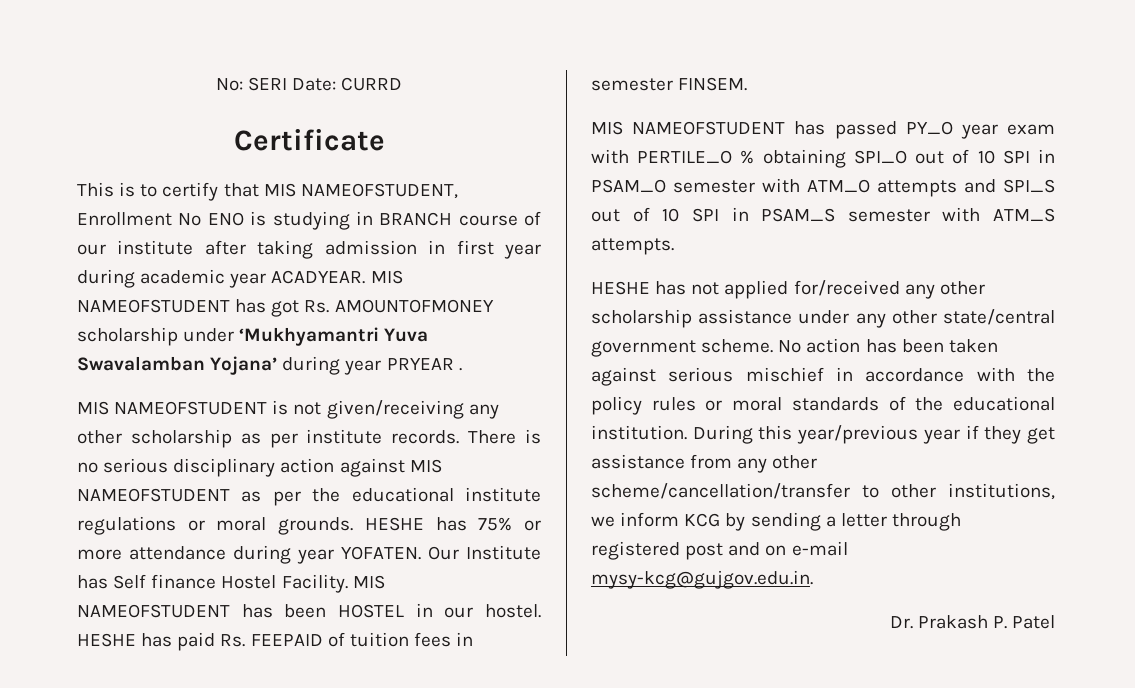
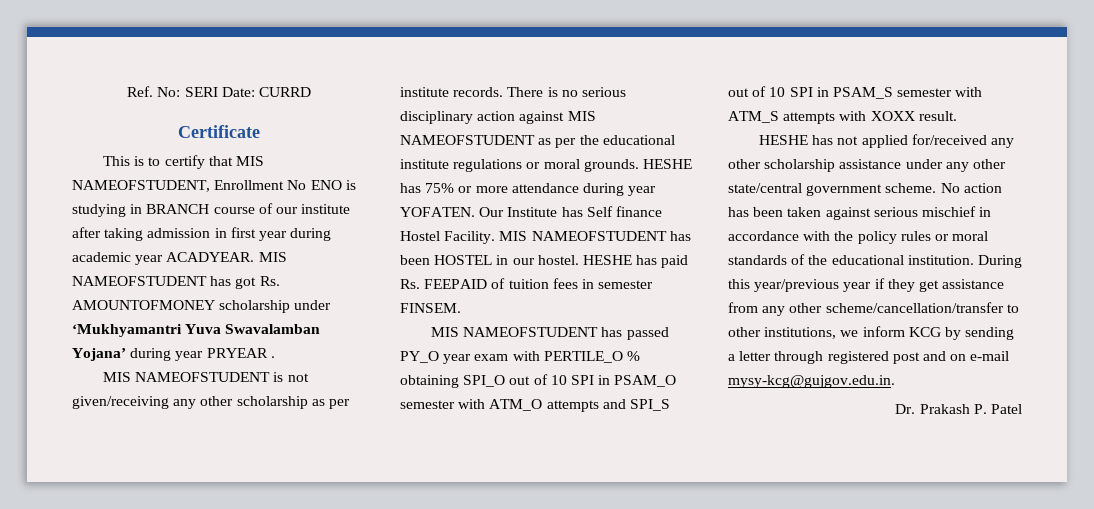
- No: SERI Date: CURRD
+ Ref. No: SERI Date: CURRD
- MIS NAMEOFSTUDENT has passed PY_O year exam with PERTILE_O % obtaining SPI_O out of 10 SPI in PSAM_O semester with ATM_O attempts and SPI_S out of 10 SPI in PSAM_S semester with ATM_S attempts.
+ MIS NAMEOFSTUDENT has passed PY_O year exam with PERTILE_O % obtaining SPI_O out of 10 SPI in PSAM_O semester with ATM_O attempts and SPI_S out of 10 SPI in PSAM_S semester with ATM_S attempts with XOXX result.

